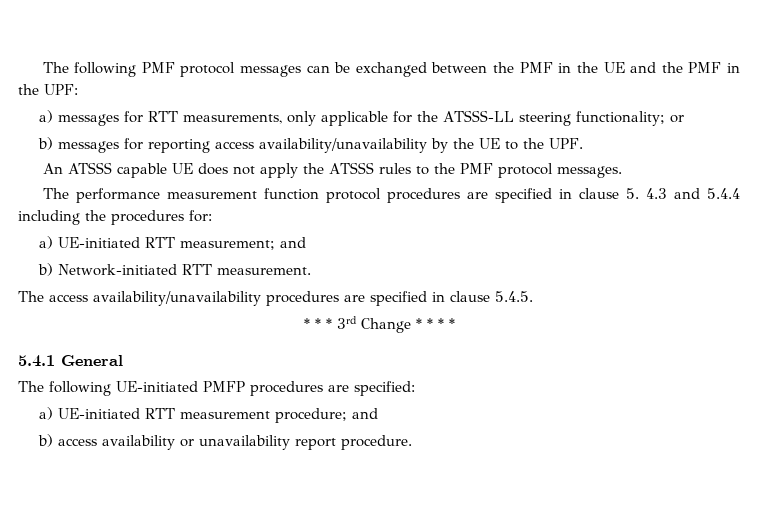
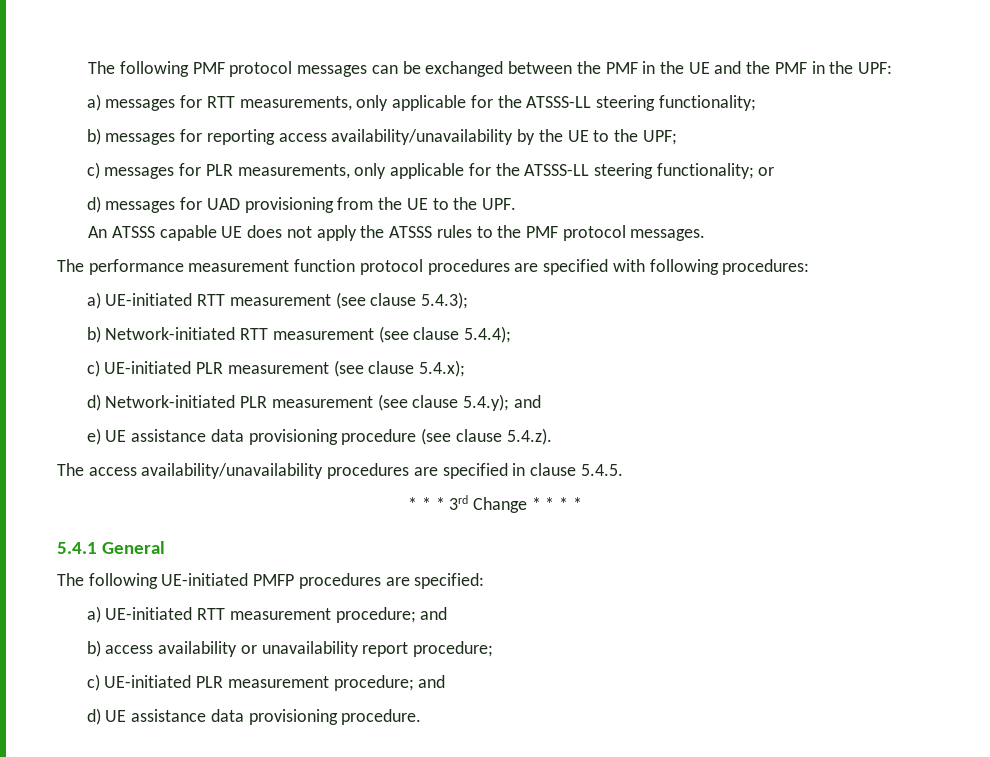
- a) messages for RTT measurements, only applicable for the ATSSS-LL steering functionality; or
+ a) messages for RTT measurements, only applicable for the ATSSS-LL steering functionality;
- b) messages for reporting access availability/unavailability by the UE to the UPF.
+ b) messages for reporting access availability/unavailability by the UE to the UPF;
+ c) messages for PLR measurements, only applicable for the ATSSS-LL steering functionality; or
+ d) messages for UAD provisioning from the UE to the UPF.
- The performance measurement function protocol procedures are specified in clause 5. 4.3 and 5.4.4 including the procedures for:
- a) UE-initiated RTT measurement; and
+ The performance measurement function protocol procedures are specified with following procedures:
+ a) UE-initiated RTT measurement (see clause 5.4.3);
- b) Network-initiated RTT measurement.
+ b) Network-initiated RTT measurement (see clause 5.4.4);
+ c) UE-initiated PLR measurement (see clause 5.4.x);
+ d) Network-initiated PLR measurement (see clause 5.4.y); and
+ e) UE assistance data provisioning procedure (see clause 5.4.z).
- b) access availability or unavailability report procedure.
+ b) access availability or unavailability report procedure;
+ c) UE-initiated PLR measurement procedure; and
+ d) UE assistance data provisioning procedure.

